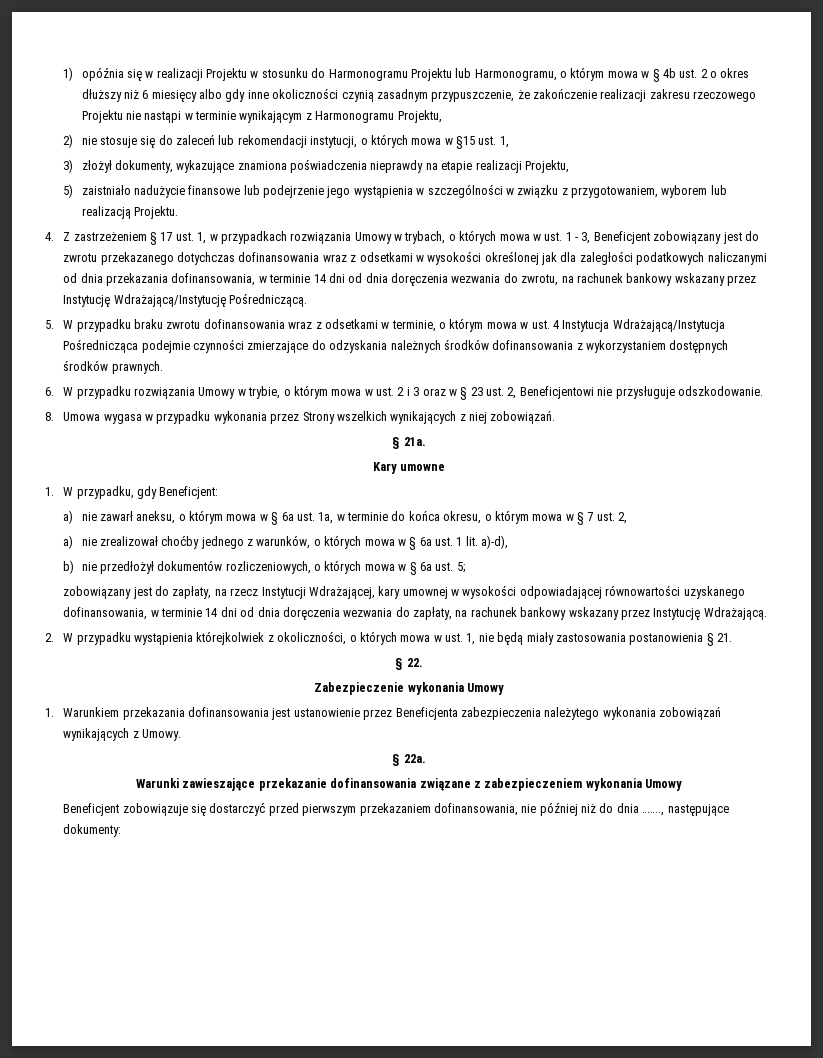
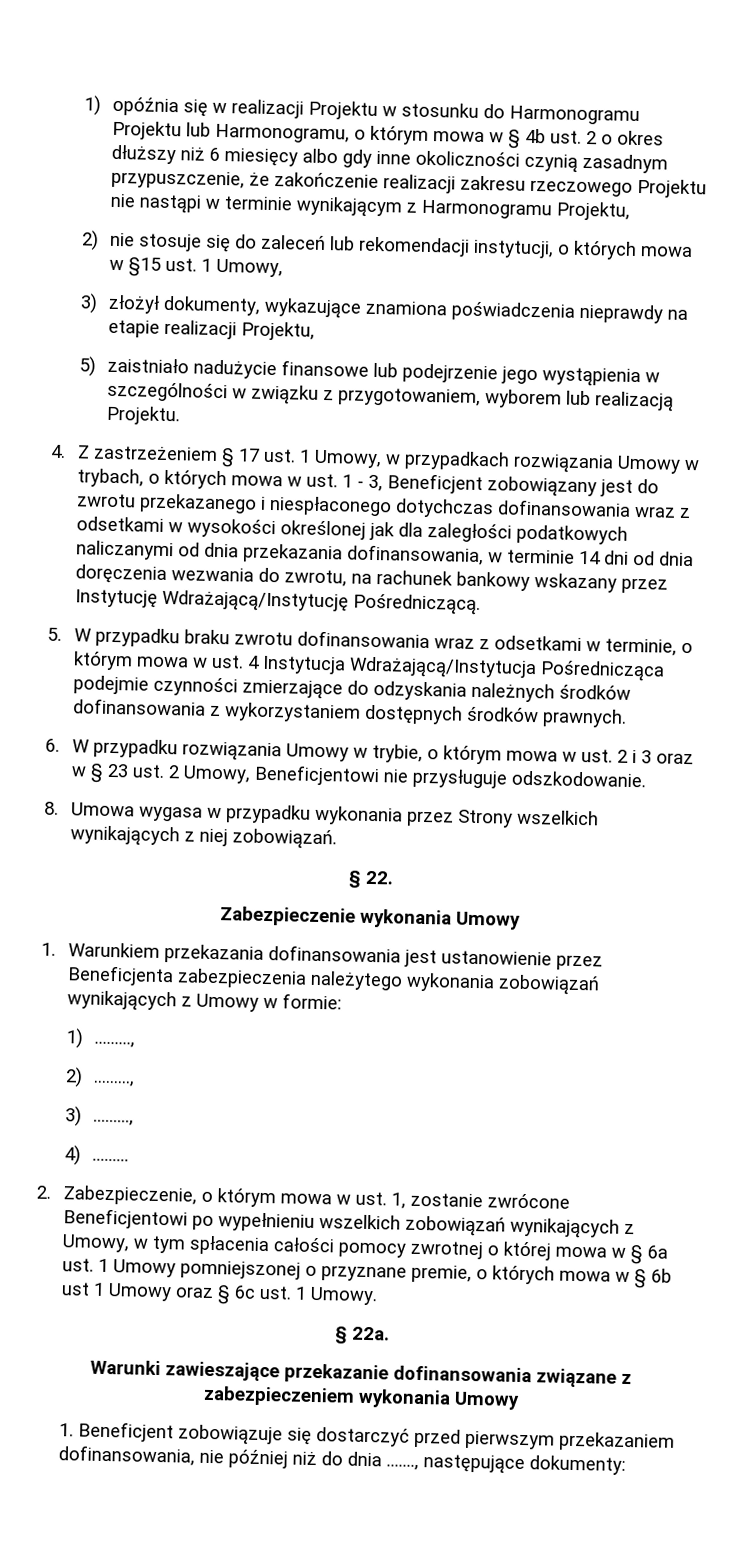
- 2) nie stosuje się do zaleceń lub rekomendacji instytucji, o których mowa w §15 ust. 1,
+ 2) nie stosuje się do zaleceń lub rekomendacji instytucji, o których mowa w §15 ust. 1 Umowy,
- 4. Z zastrzeżeniem § 17 ust. 1, w przypadkach rozwiązania Umowy w trybach, o których mowa w ust. 1 - 3, Beneficjent zobowiązany jest do zwrotu przekazanego dotychczas dofinansowania wraz z odsetkami w wysokości określonej jak dla zaległości podatkowych naliczanymi od dnia przekazania dofinansowania, w terminie 14 dni od dnia doręczenia wezwania do zwrotu, na rachunek bankowy wskazany przez Instytucję Wdrażającą/Instytucję Pośredniczącą.
+ 4. Z zastrzeżeniem § 17 ust. 1 Umowy, w przypadkach rozwiązania Umowy w trybach, o których mowa w ust. 1 - 3, Beneficjent zobowiązany jest do zwrotu przekazanego i niespłaconego dotychczas dofinansowania wraz z odsetkami w wysokości określonej jak dla zaległości podatkowych naliczanymi od dnia przekazania dofinansowania, w terminie 14 dni od dnia doręczenia wezwania do zwrotu, na rachunek bankowy wskazany przez Instytucję Wdrażającą/Instytucję Pośredniczącą.
- 6. W przypadku rozwiązania Umowy w trybie, o którym mowa w ust. 2 i 3 oraz w § 23 ust. 2, Beneficjentowi nie przysługuje odszkodowanie.
+ 6. W przypadku rozwiązania Umowy w trybie, o którym mowa w ust. 2 i 3 oraz w § 23 ust. 2 Umowy, Beneficjentowi nie przysługuje odszkodowanie.
- § 21a.
- Kary umowne
- 1. W przypadku, gdy Beneficjent:
- a) nie zawarł aneksu, o którym mowa w § 6a ust. 1a, w terminie do końca okresu, o którym mowa w § 7 ust. 2,
- a) nie zrealizował choćby jednego z warunków, o których mowa w § 6a ust. 1 lit. a)-d),
- b) nie przedłożył dokumentów rozliczeniowych, o których mowa w § 6a ust. 5;
- zobowiązany jest do zapłaty, na rzecz Instytucji Wdrażającej, kary umownej w wysokości odpowiadającej równowartości uzyskanego dofinansowania, w terminie 14 dni od dnia doręczenia wezwania do zapłaty, na rachunek bankowy wskazany przez Instytucję Wdrażającą.
- 2. W przypadku wystąpienia którejkolwiek z okoliczności, o których mowa w ust. 1, nie będą miały zastosowania postanowienia § 21.
- 1. Warunkiem przekazania dofinansowania jest ustanowienie przez Beneficjenta zabezpieczenia należytego wykonania zobowiązań wynikających z Umowy.
+ 1. Warunkiem przekazania dofinansowania jest ustanowienie przez Beneficjenta zabezpieczenia należytego wykonania zobowiązań wynikających z Umowy w formie:
+ 1) ………,
+ 2) ………,
+ 3) ………,
+ 4) ………
+ 2. Zabezpieczenie, o którym mowa w ust. 1, zostanie zwrócone Beneficjentowi po wypełnieniu wszelkich zobowiązań wynikających z Umowy, w tym spłacenia całości pomocy zwrotnej o której mowa w § 6a ust. 1 Umowy pomniejszonej o przyznane premie, o których mowa w § 6b ust 1 Umowy oraz § 6c ust. 1 Umowy.
- Beneficjent zobowiązuje się dostarczyć przed pierwszym przekazaniem dofinansowania, nie później niż do dnia ……., następujące dokumenty:
+ 1. Beneficjent zobowiązuje się dostarczyć przed pierwszym przekazaniem dofinansowania, nie później niż do dnia ……., następujące dokumenty:

